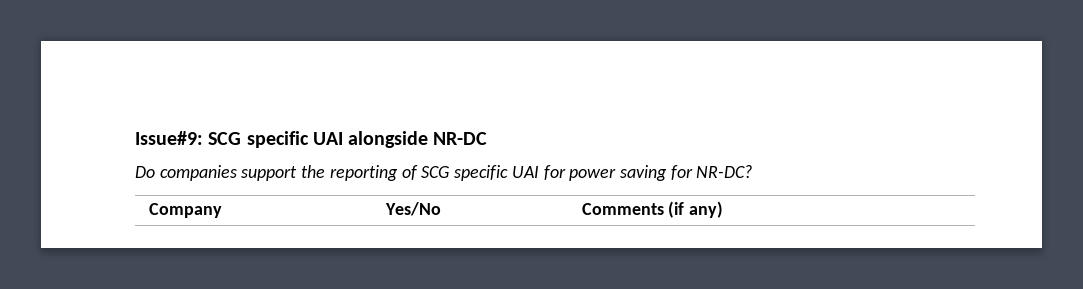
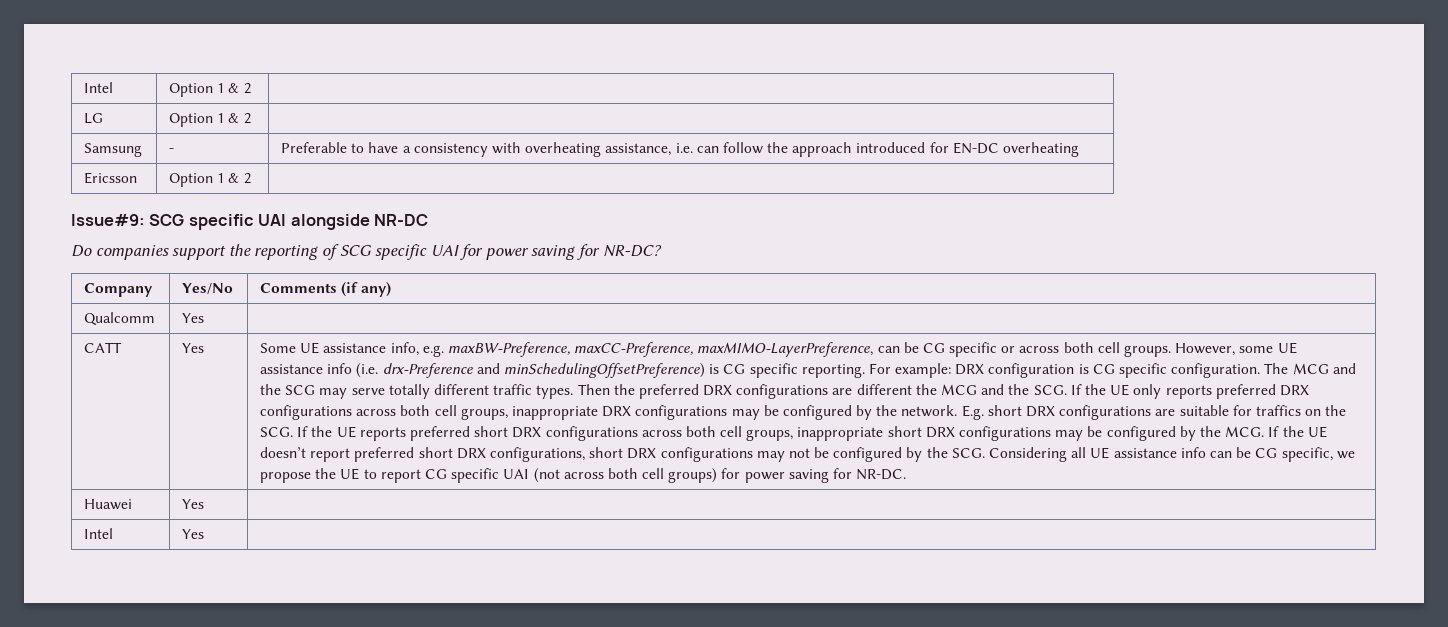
+ Intel | Option 1 & 2 |
+ LG | Option 1 & 2 |
+ Samsung | - | Preferable to have a consistency with overheating assistance, i.e. can follow the approach introduced for EN-DC overheating
+ Ericsson | Option 1 & 2 |
+ Qualcomm | Yes |
+ CATT | Yes | Some UE assistance info, e.g. maxBW-Preference, maxCC-Preference, maxMIMO-LayerPreference, can be CG specific or across both cell groups. However, some UE assistance info (i.e. drx-Preference and minSchedulingOffsetPreference) is CG specific reporting. For example: DRX configuration is CG specific configuration. The MCG and the SCG may serve totally different traffic types. Then the preferred DRX configurations are different the MCG and the SCG. If the UE only reports preferred DRX configurations across both cell groups, inappropriate DRX configurations may be configured by the network. E.g. short DRX configurations are suitable for traffics on the SCG. If the UE reports preferred short DRX configurations across both cell groups, inappropriate short DRX configurations may be configured by the MCG. If the UE doesn’t report preferred short DRX configurations, short DRX configurations may not be configured by the SCG. Considering all UE assistance info can be CG specific, we propose the UE to report CG specific UAI (not across both cell groups) for power saving for NR-DC.
+ Huawei | Yes |
+ Intel | Yes |

